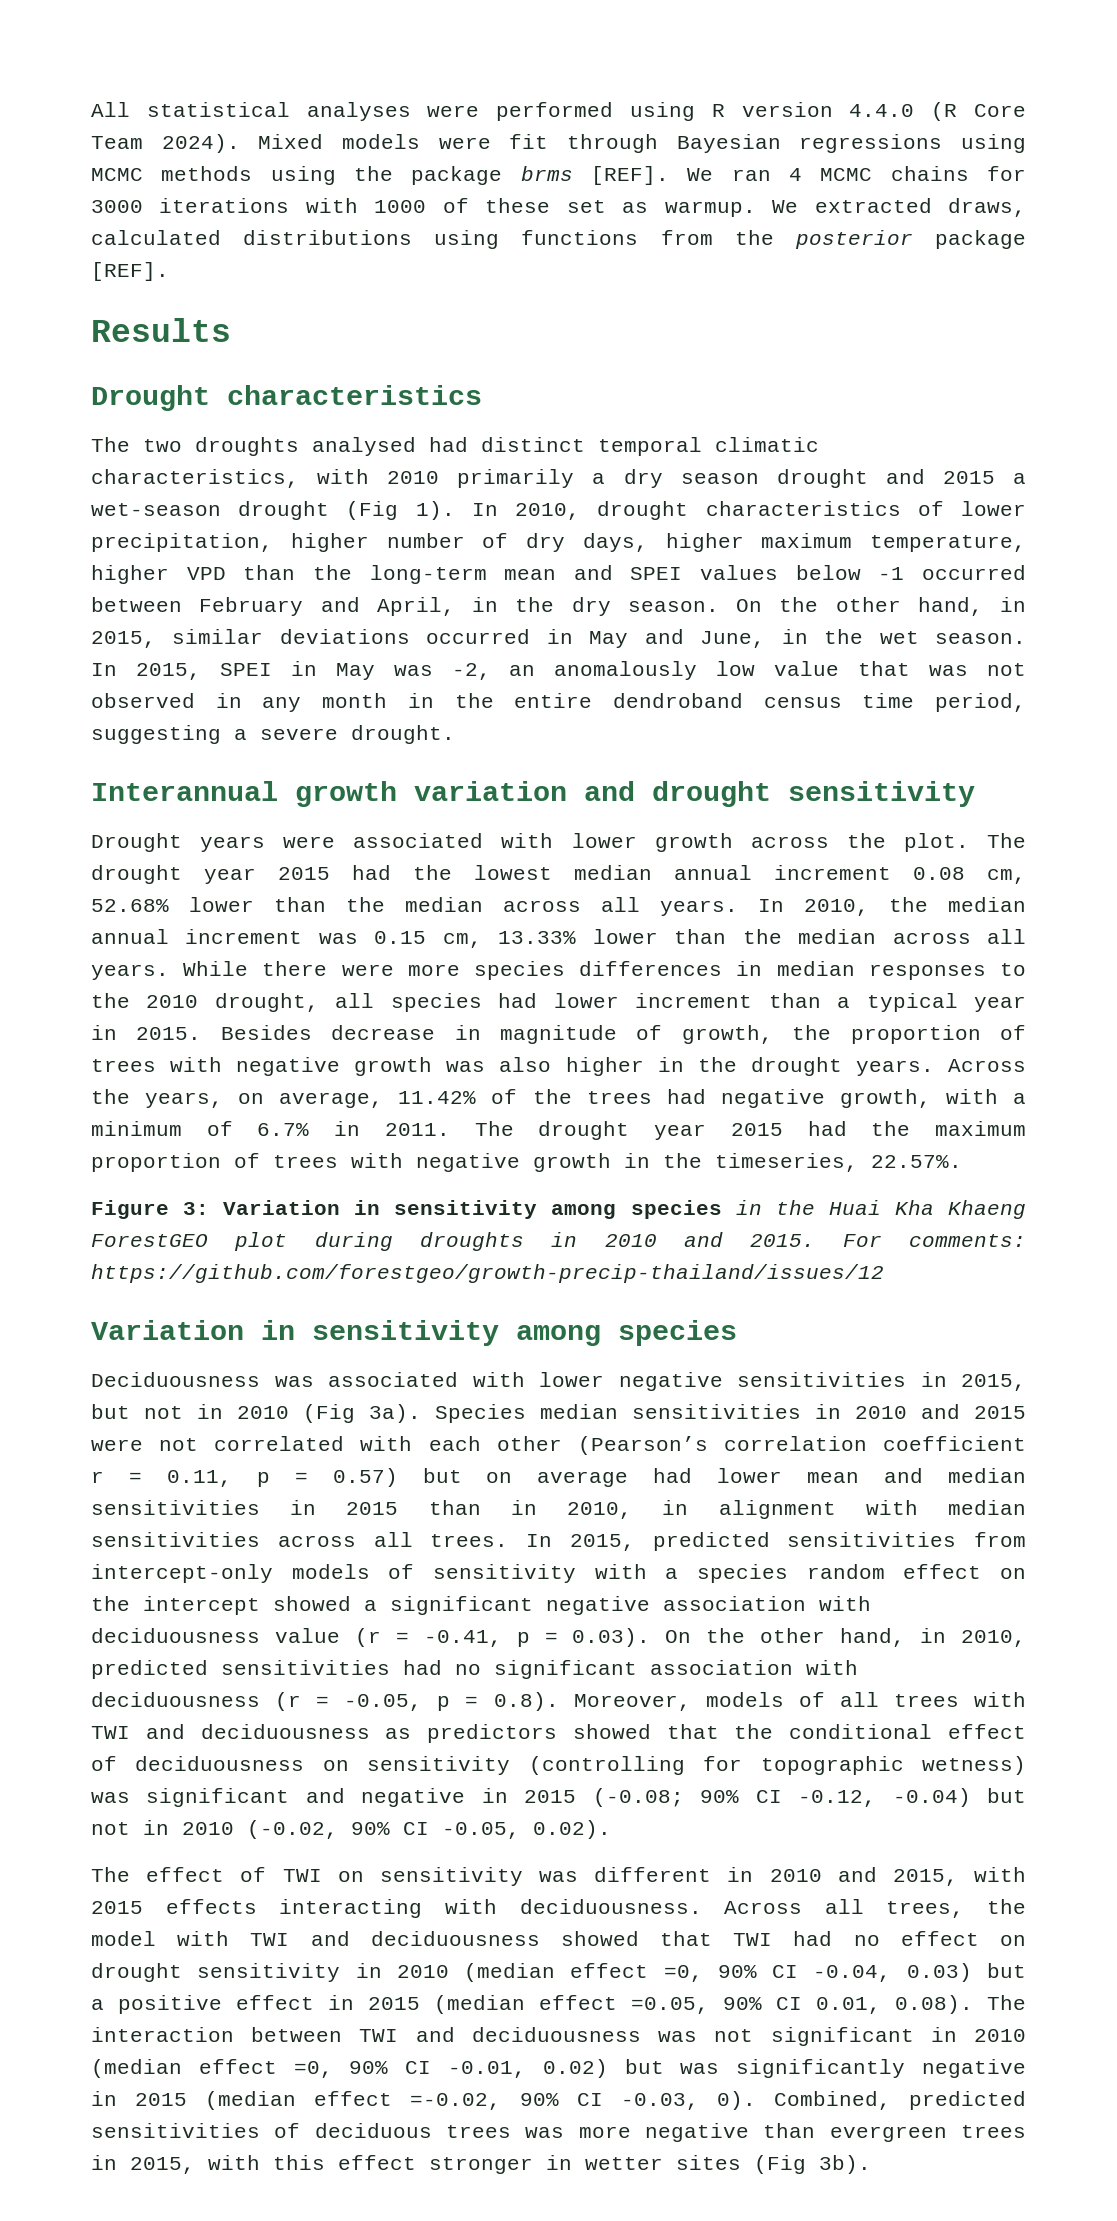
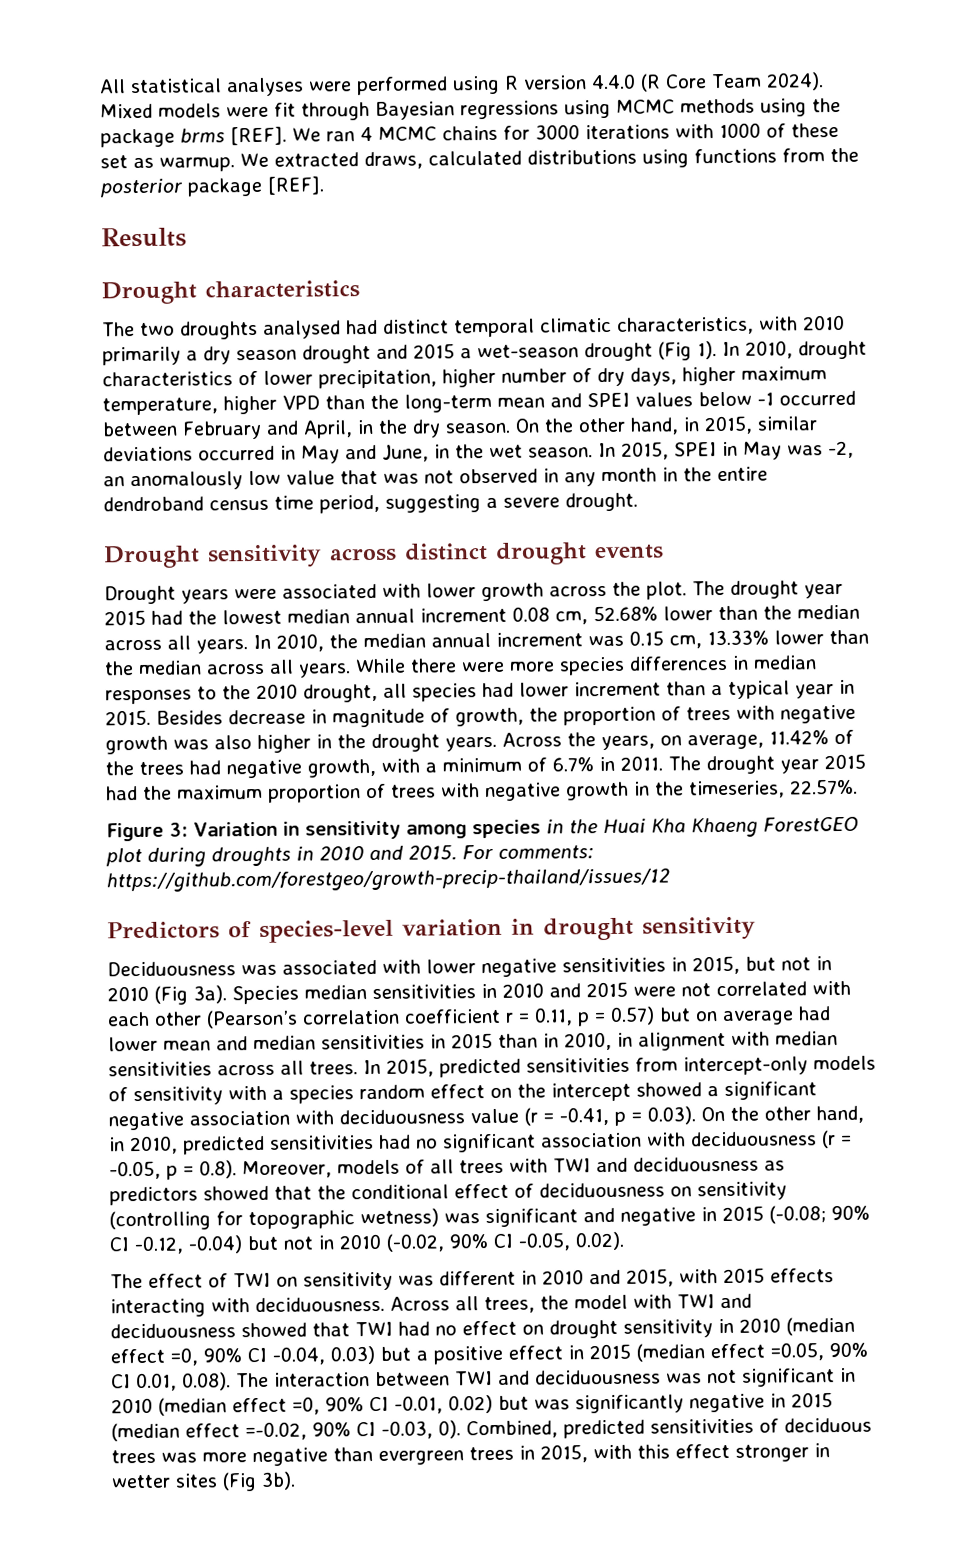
- Interannual growth variation and drought sensitivity
+ Drought sensitivity across distinct drought events
  For comments: https://github.com/forestgeo/growth-precip-thailand/issues/12
- Variation in sensitivity among species
+ Predictors of species-level variation in drought sensitivity

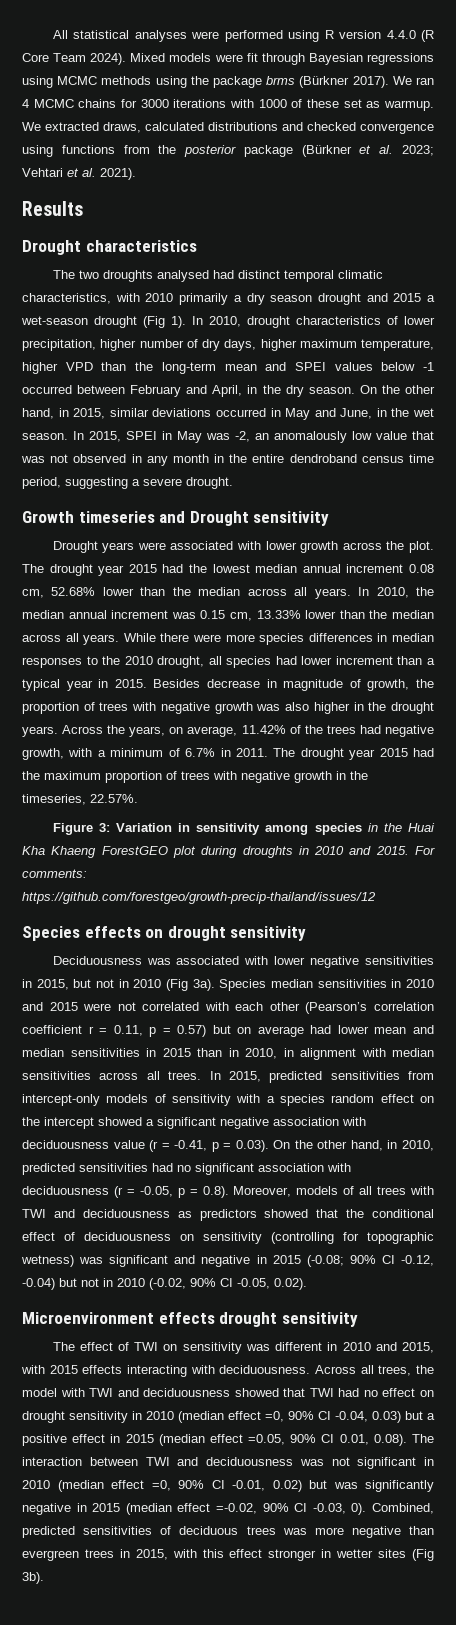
- Mixed models were fit through Bayesian regressions using MCMC methods using the package brms [REF].
+ Mixed models were fit through Bayesian regressions using MCMC methods using the package brms (Bürkner 2017).
- We extracted draws, calculated distributions using functions from the posterior package [REF].
+ We extracted draws, calculated distributions and checked convergence using functions from the posterior package (Bürkner et al. 2023; Vehtari et al. 2021).
- Drought sensitivity across distinct drought events
+ Growth timeseries and Drought sensitivity
- Predictors of species-level variation in drought sensitivity
+ Species effects on drought sensitivity
+ Microenvironment effects drought sensitivity

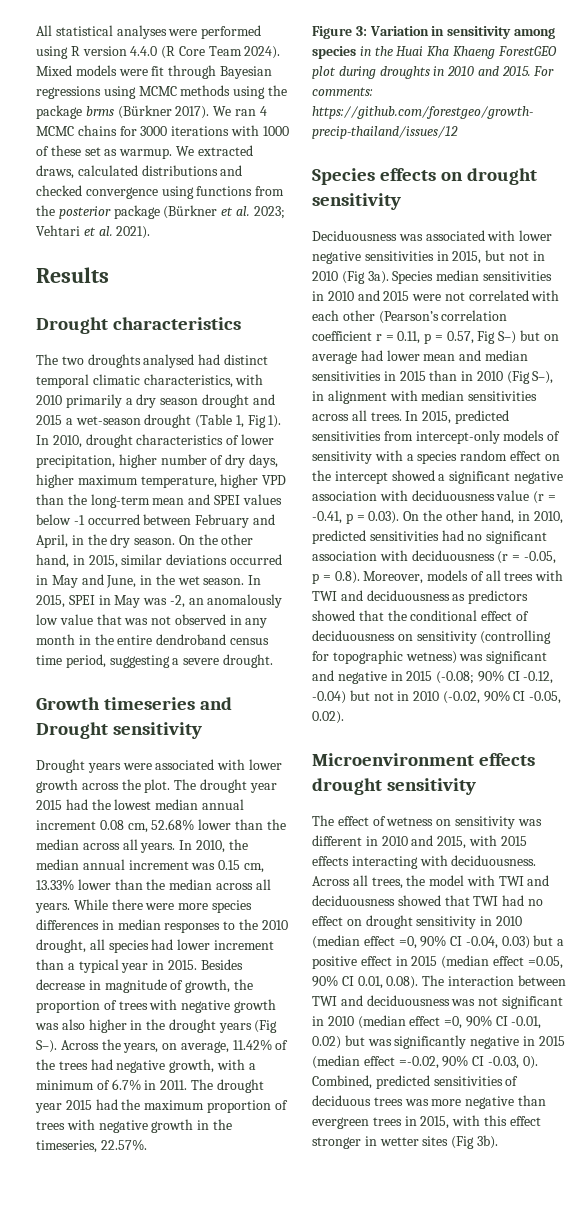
- The two droughts analysed had distinct temporal climatic characteristics, with 2010 primarily a dry season drought and 2015 a wet-season drought (Fig 1).
+ The two droughts analysed had distinct temporal climatic characteristics, with 2010 primarily a dry season drought and 2015 a wet-season drought (Table 1, Fig 1).
- Besides decrease in magnitude of growth, the proportion of trees with negative growth was also higher in the drought years. Across the years, on average, 11.42% of the trees had negative growth, with a minimum of 6.7% in 2011.
+ Besides decrease in magnitude of growth, the proportion of trees with negative growth was also higher in the drought years (Fig S–). Across the years, on average, 11.42% of the trees had negative growth, with a minimum of 6.7% in 2011.
- Species median sensitivities in 2010 and 2015 were not correlated with each other (Pearson’s correlation coefficient r = 0.11, p = 0.57) but on average had lower mean and median sensitivities in 2015 than in 2010, in alignment with median sensitivities across all trees.
+ Species median sensitivities in 2010 and 2015 were not correlated with each other (Pearson’s correlation coefficient r = 0.11, p = 0.57, Fig S–) but on average had lower mean and median sensitivities in 2015 than in 2010 (Fig S–), in alignment with median sensitivities across all trees.
- The effect of TWI on sensitivity was different in 2010 and 2015, with 2015 effects interacting with deciduousness.
+ The effect of wetness on sensitivity was different in 2010 and 2015, with 2015 effects interacting with deciduousness.

